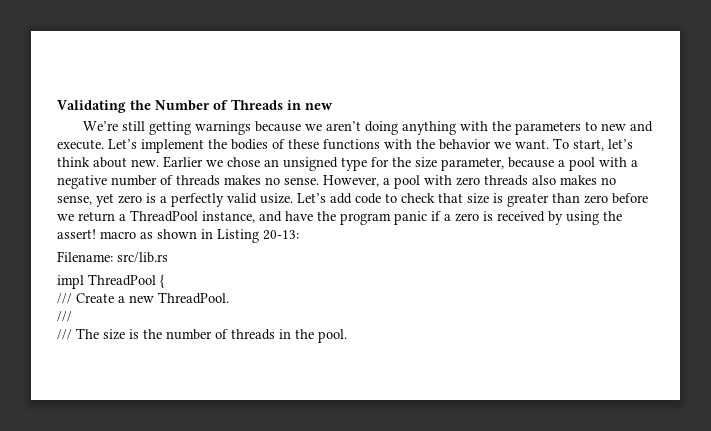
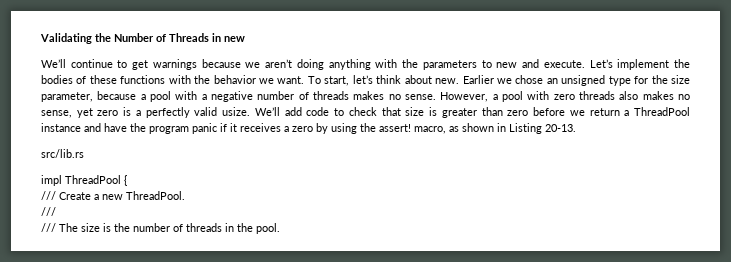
- We’re still getting warnings because we aren’t doing anything with the parameters to new and execute.
+ We’ll continue to get warnings because we aren’t doing anything with the parameters to new and execute.
- Let’s add code to check that size is greater than zero before we return a ThreadPool instance, and have the program panic if a zero is received by using the assert! macro as shown in Listing 20-13:
- Filename: src/lib.rs
+ We’ll add code to check that size is greater than zero before we return a ThreadPool instance and have the program panic if it receives a zero by using the assert! macro, as shown in Listing 20-13.
+ src/lib.rs

